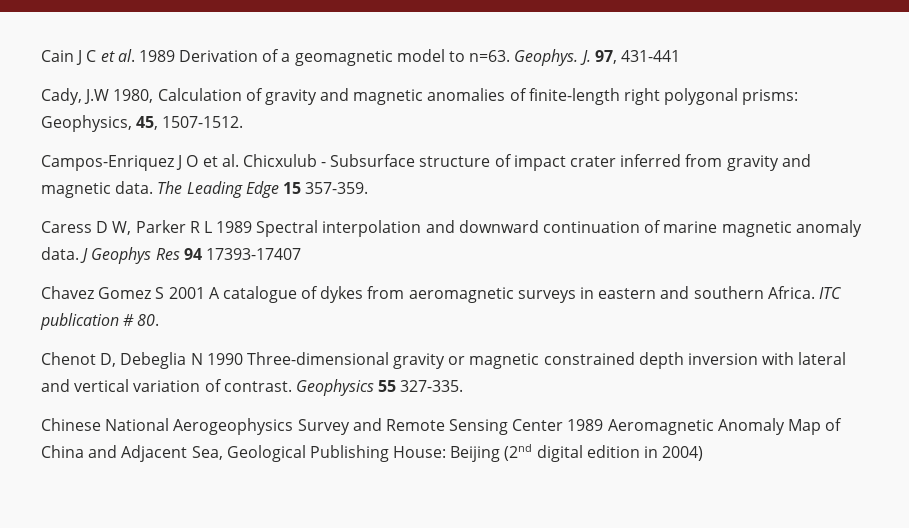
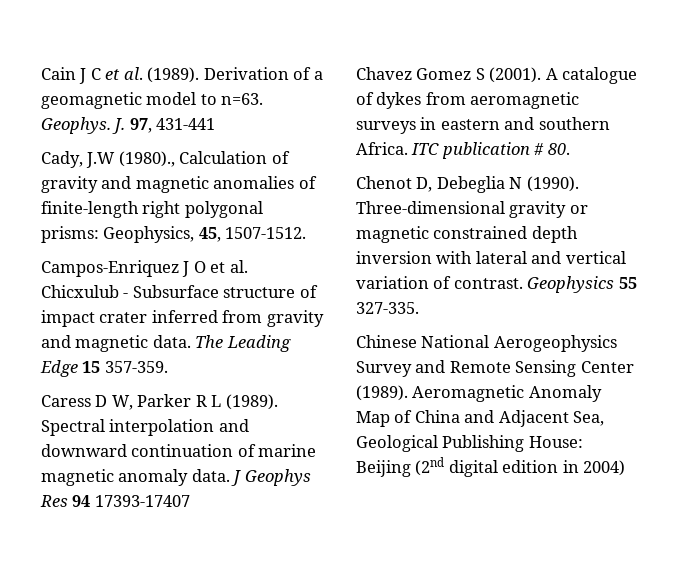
- Cain J C et al. 1989 Derivation of a geomagnetic model to n=63.
+ Cain J C et al. (1989). Derivation of a geomagnetic model to n=63.
- Cady, J.W 1980, Calculation of gravity and magnetic anomalies of finite-length right polygonal prisms: Geophysics, 45, 1507-1512.
+ Cady, J.W (1980)., Calculation of gravity and magnetic anomalies of finite-length right polygonal prisms: Geophysics, 45, 1507-1512.
- Caress D W, Parker R L 1989 Spectral interpolation and downward continuation of marine magnetic anomaly data.
+ Caress D W, Parker R L (1989). Spectral interpolation and downward continuation of marine magnetic anomaly data.
- Chavez Gomez S 2001 A catalogue of dykes from aeromagnetic surveys in eastern and southern Africa.
+ Chavez Gomez S (2001). A catalogue of dykes from aeromagnetic surveys in eastern and southern Africa.
- Chenot D, Debeglia N 1990 Three-dimensional gravity or magnetic constrained depth inversion with lateral and vertical variation of contrast.
+ Chenot D, Debeglia N (1990). Three-dimensional gravity or magnetic constrained depth inversion with lateral and vertical variation of contrast.
- Chinese National Aerogeophysics Survey and Remote Sensing Center 1989 Aeromagnetic Anomaly Map of China and Adjacent Sea, Geological Publishing House: Beijing (2nd digital edition in 2004)
+ Chinese National Aerogeophysics Survey and Remote Sensing Center (1989). Aeromagnetic Anomaly Map of China and Adjacent Sea, Geological Publishing House: Beijing (2nd digital edition in 2004)

